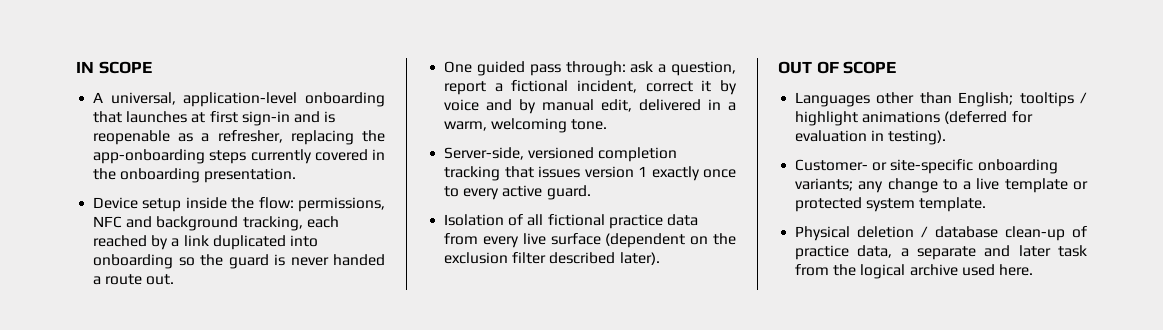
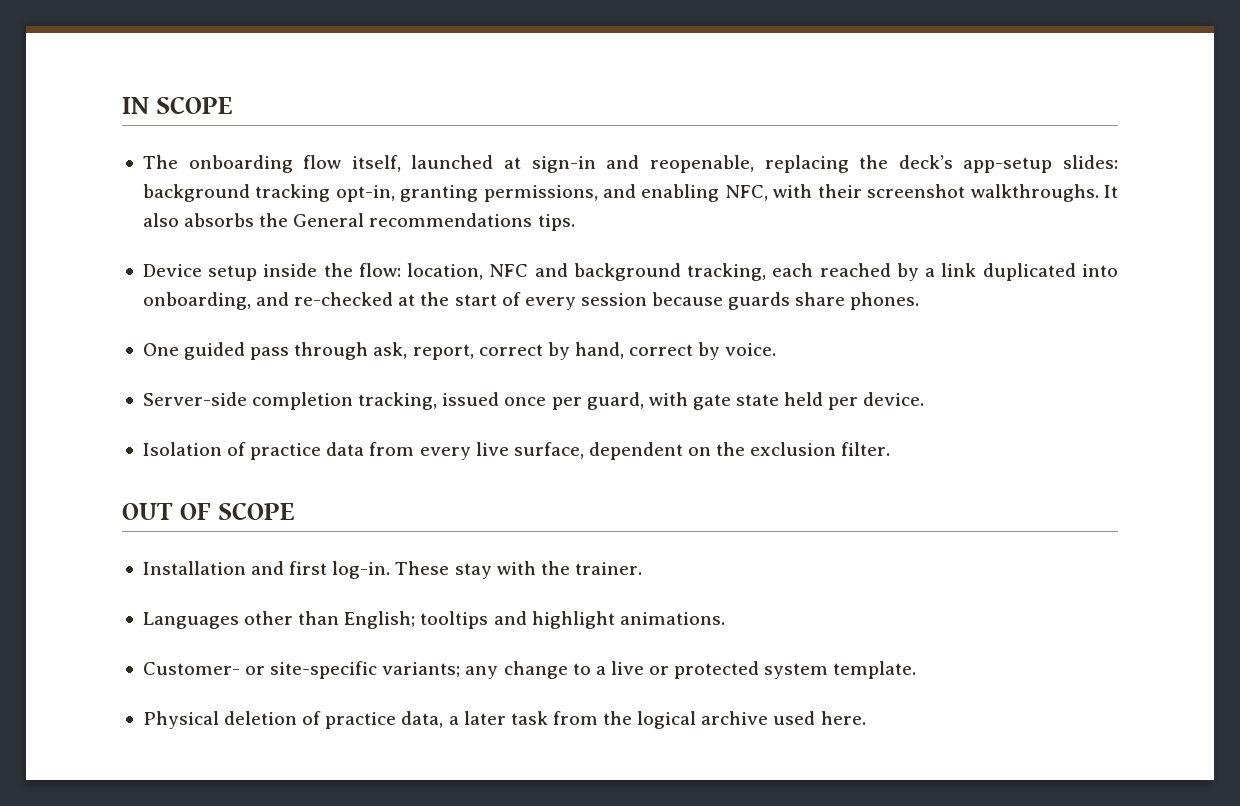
- A universal, application-level onboarding that launches at first sign-in and is reopenable as a refresher, replacing the app-onboarding steps currently covered in the onboarding presentation.
+ The onboarding flow itself, launched at sign-in and reopenable, replacing the deck’s app-setup slides: background tracking opt-in, granting permissions, and enabling NFC, with their screenshot walkthroughs. It also absorbs the General recommendations tips.
- Device setup inside the flow: permissions, NFC and background tracking, each reached by a link duplicated into onboarding so the guard is never handed a route out.
- One guided pass through: ask a question, report a fictional incident, correct it by voice and by manual edit, delivered in a warm, welcoming tone.
- Server-side, versioned completion tracking that issues version 1 exactly once to every active guard.
+ Device setup inside the flow: location, NFC and background tracking, each reached by a link duplicated into onboarding, and re-checked at the start of every session because guards share phones.
+ One guided pass through ask, report, correct by hand, correct by voice.
+ Server-side completion tracking, issued once per guard, with gate state held per device.
- Isolation of all fictional practice data from every live surface (dependent on the exclusion filter described later).
+ Isolation of practice data from every live surface, dependent on the exclusion filter.
+ Installation and first log-in. These stay with the trainer.
- Languages other than English; tooltips / highlight animations (deferred for evaluation in testing).
+ Languages other than English; tooltips and highlight animations.
- Customer- or site-specific onboarding variants; any change to a live template or protected system template.
+ Customer- or site-specific variants; any change to a live or protected system template.
- Physical deletion / database clean-up of practice data, a separate and later task from the logical archive used here.
+ Physical deletion of practice data, a later task from the logical archive used here.

